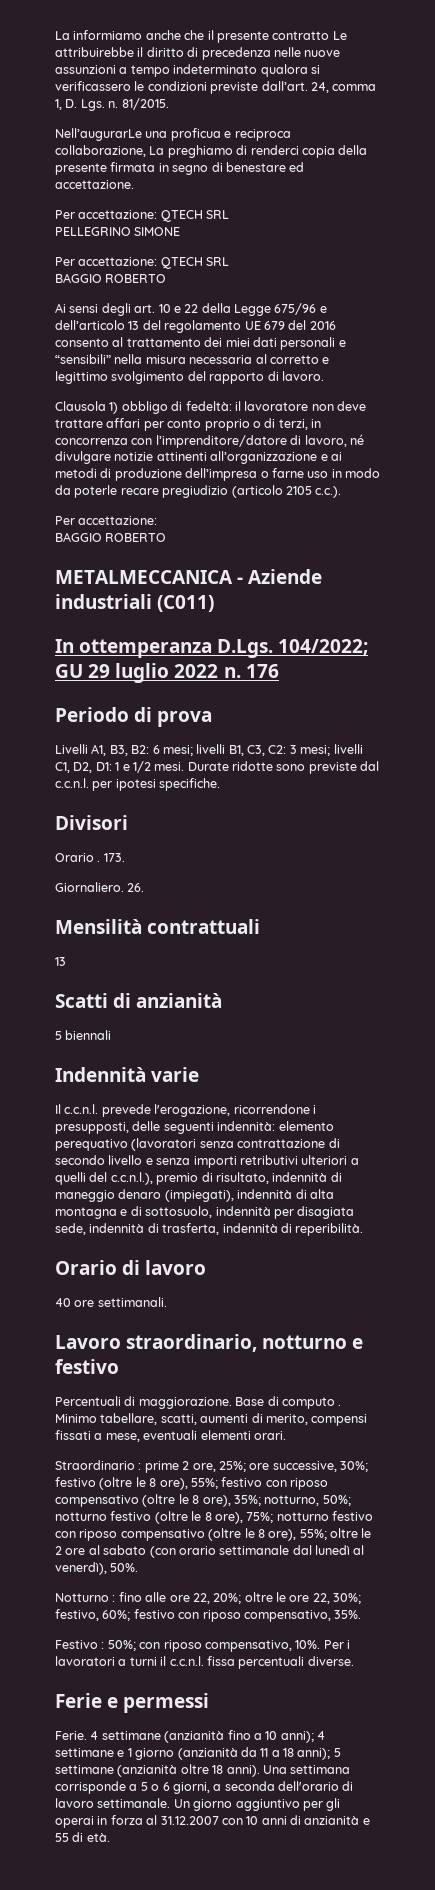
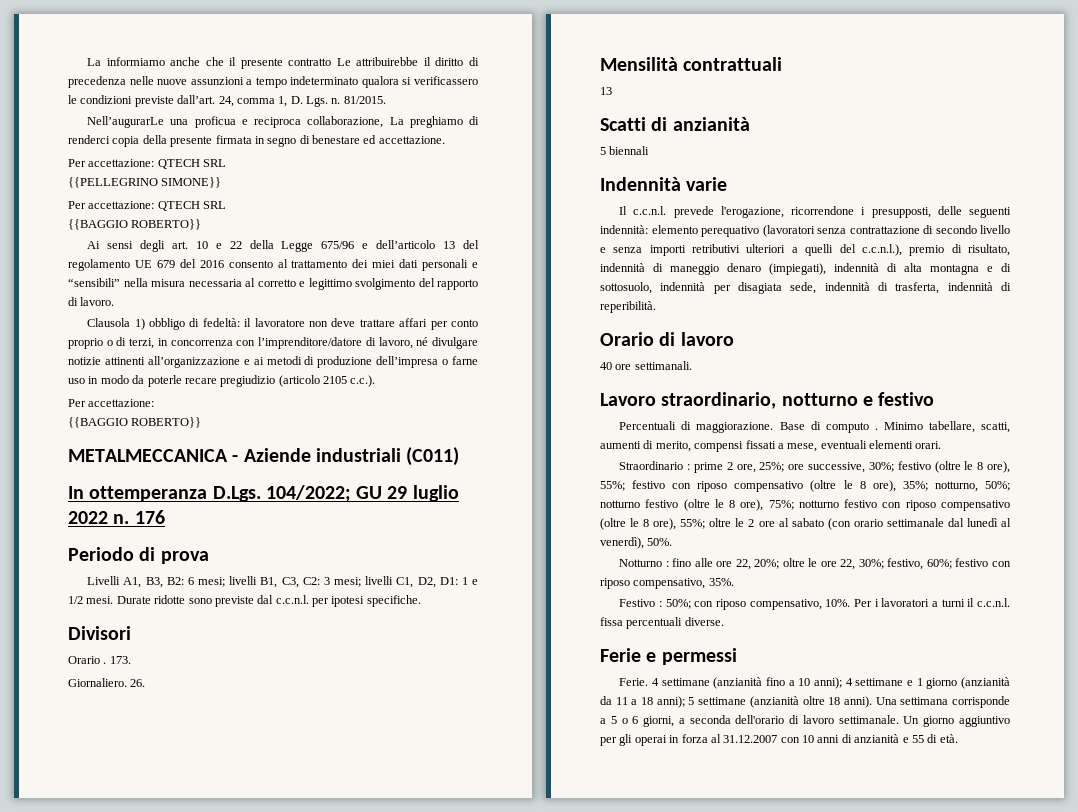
- PELLEGRINO SIMONE
+ {{PELLEGRINO SIMONE}}
  Per accettazione: QTECH SRL
- BAGGIO ROBERTO
+ {{BAGGIO ROBERTO}}
  Clausola 1) obbligo di fedeltà: il lavoratore non deve trattare affari per conto proprio o di terzi, in concorrenza con l’imprenditore/datore di lavoro, né divulgare notizie attinenti all’organizzazione e ai metodi di produzione dell’impresa o farne uso in modo da poterle recare pregiudizio (articolo 2105 c.c.).
  Per accettazione:
- BAGGIO ROBERTO
+ {{BAGGIO ROBERTO}}

